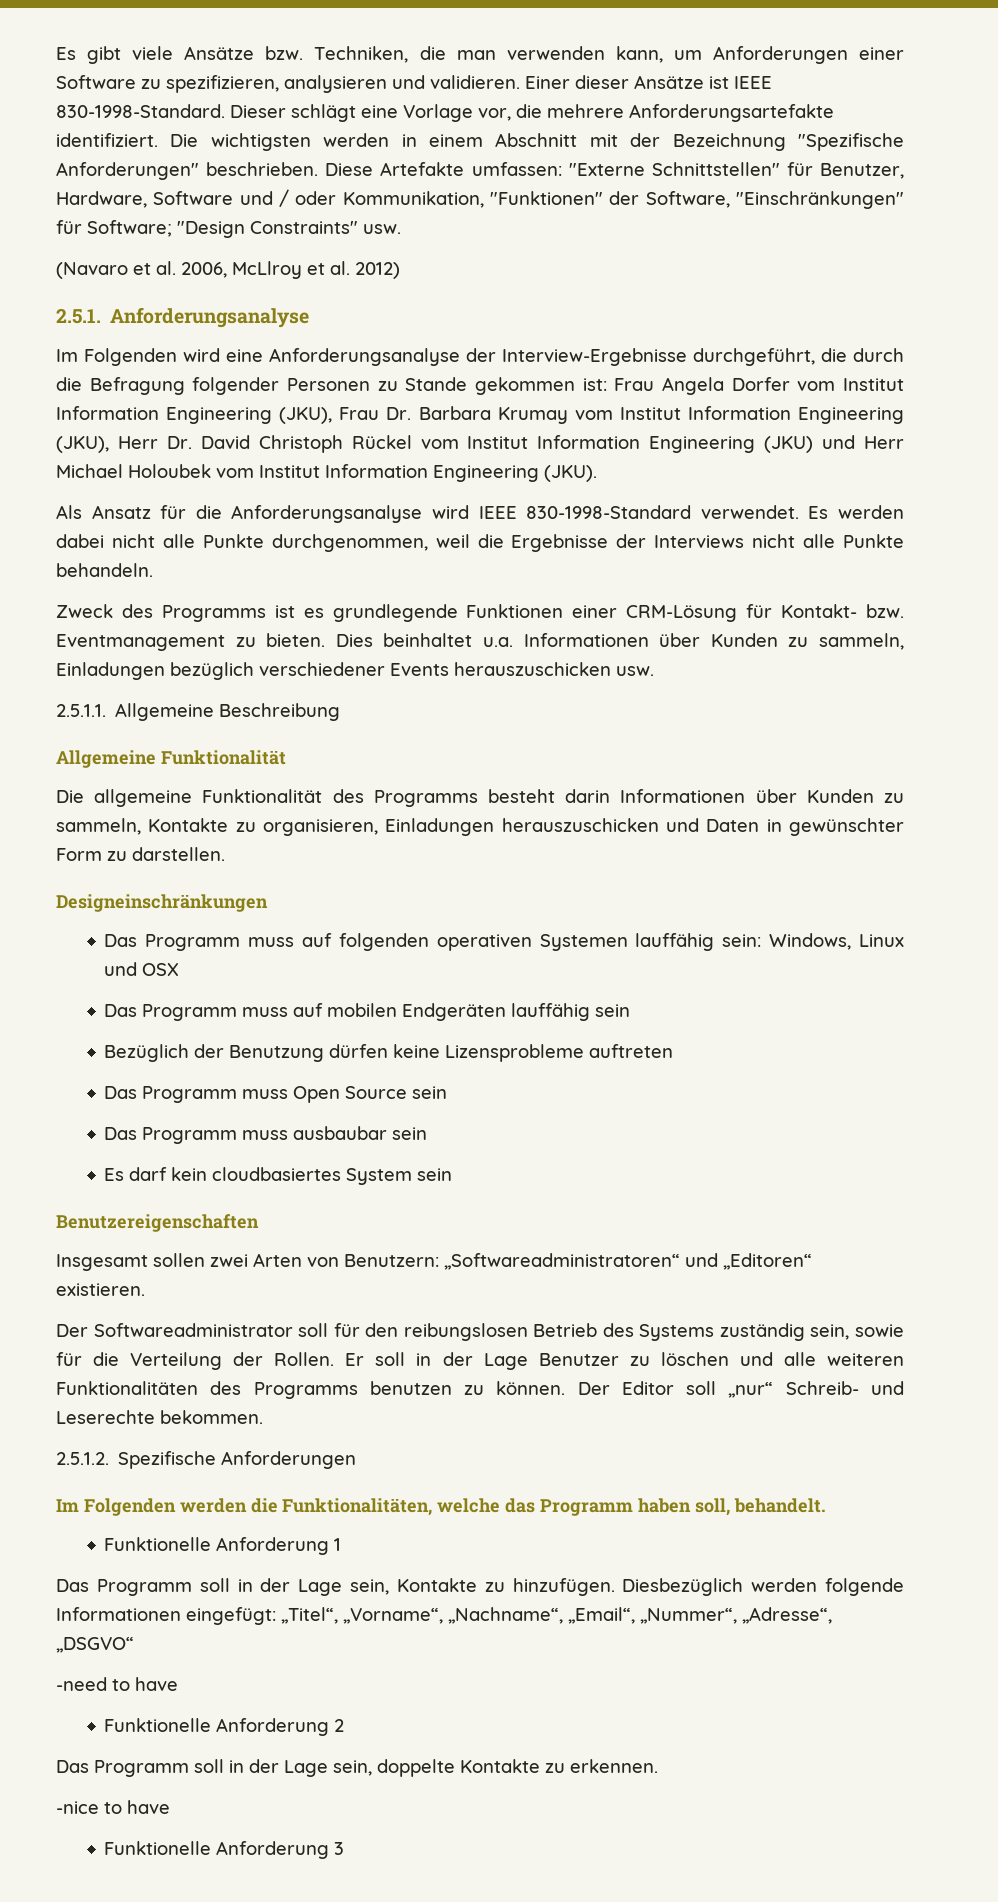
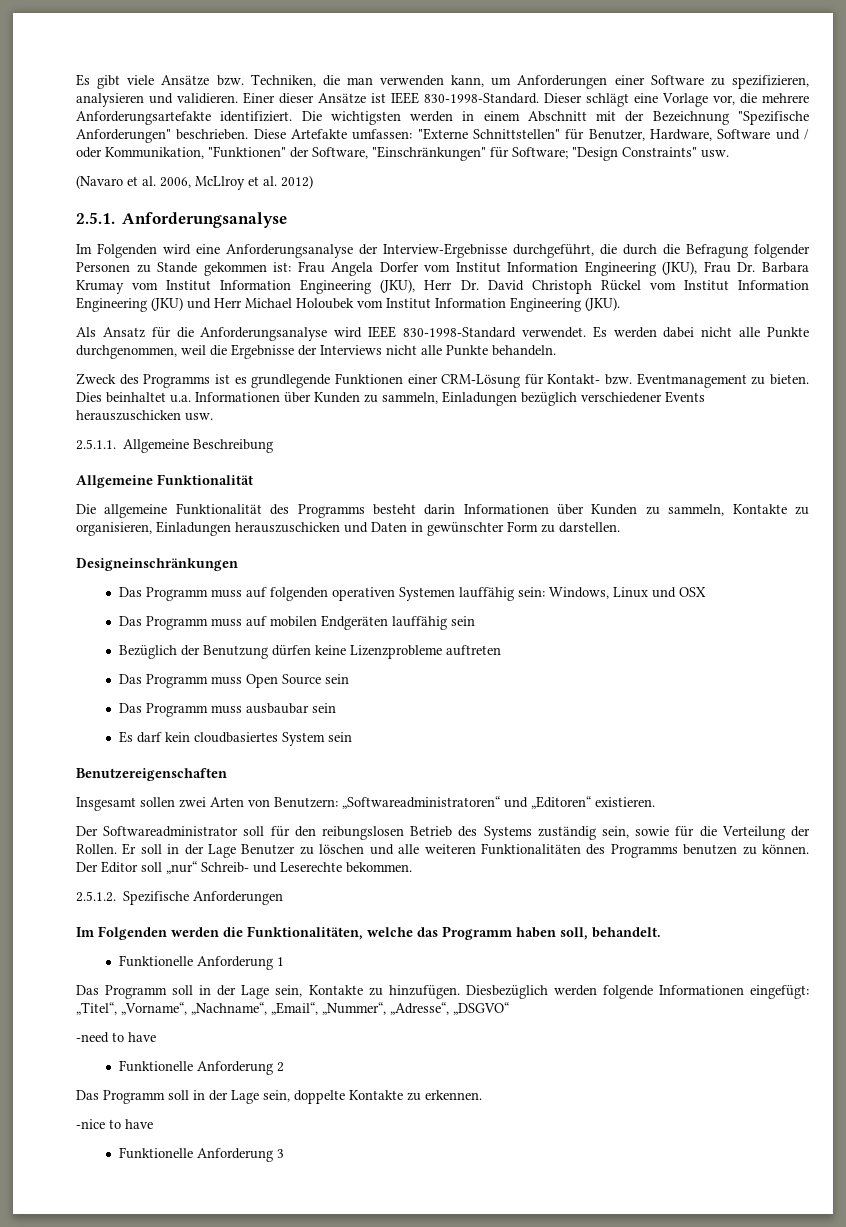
- Bezüglich der Benutzung dürfen keine Lizensprobleme auftreten
+ Bezüglich der Benutzung dürfen keine Lizenzprobleme auftreten

